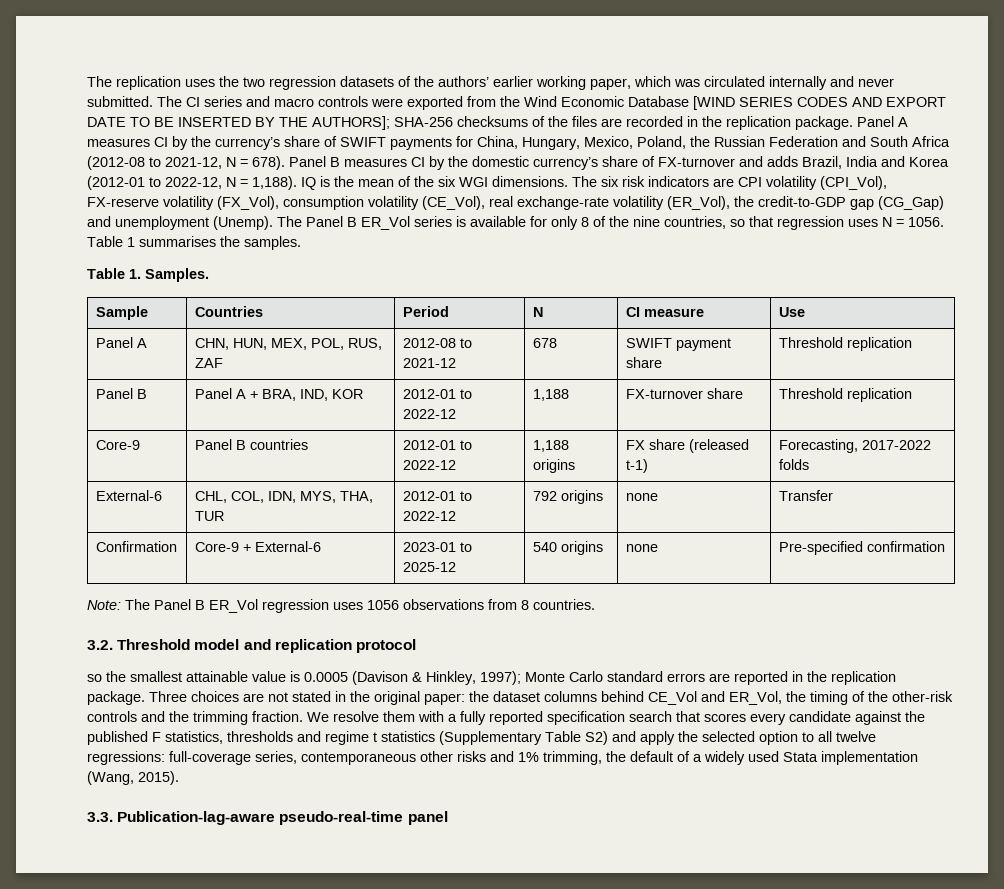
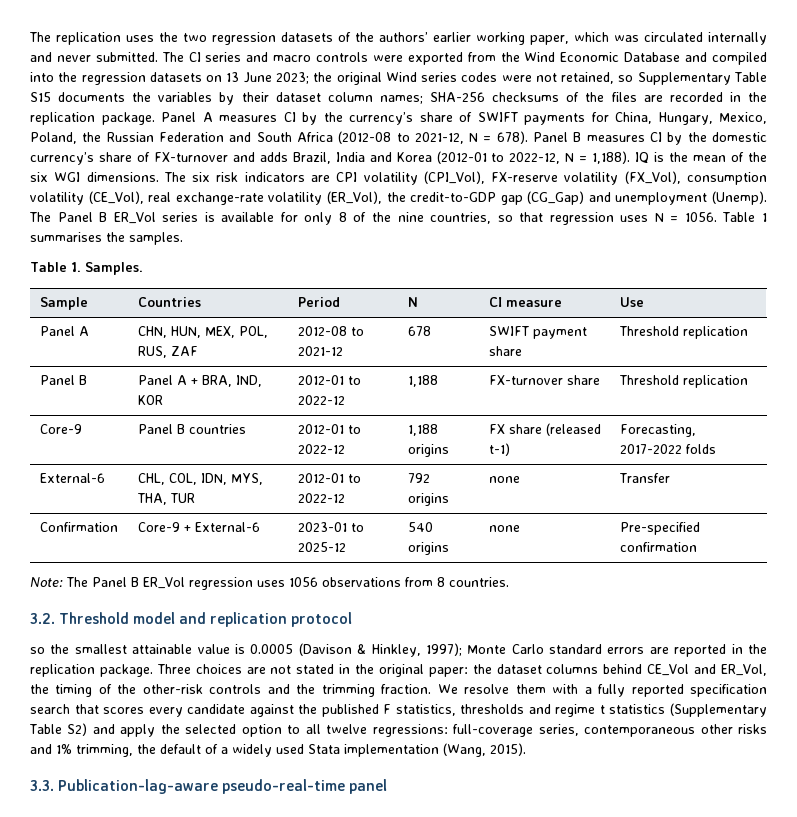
- The CI series and macro controls were exported from the Wind Economic Database [WIND SERIES CODES AND EXPORT DATE TO BE INSERTED BY THE AUTHORS]; SHA-256 checksums of the files are recorded in the replication package.
+ The CI series and macro controls were exported from the Wind Economic Database and compiled into the regression datasets on 13 June 2023; the original Wind series codes were not retained, so Supplementary Table S15 documents the variables by their dataset column names; SHA-256 checksums of the files are recorded in the replication package.

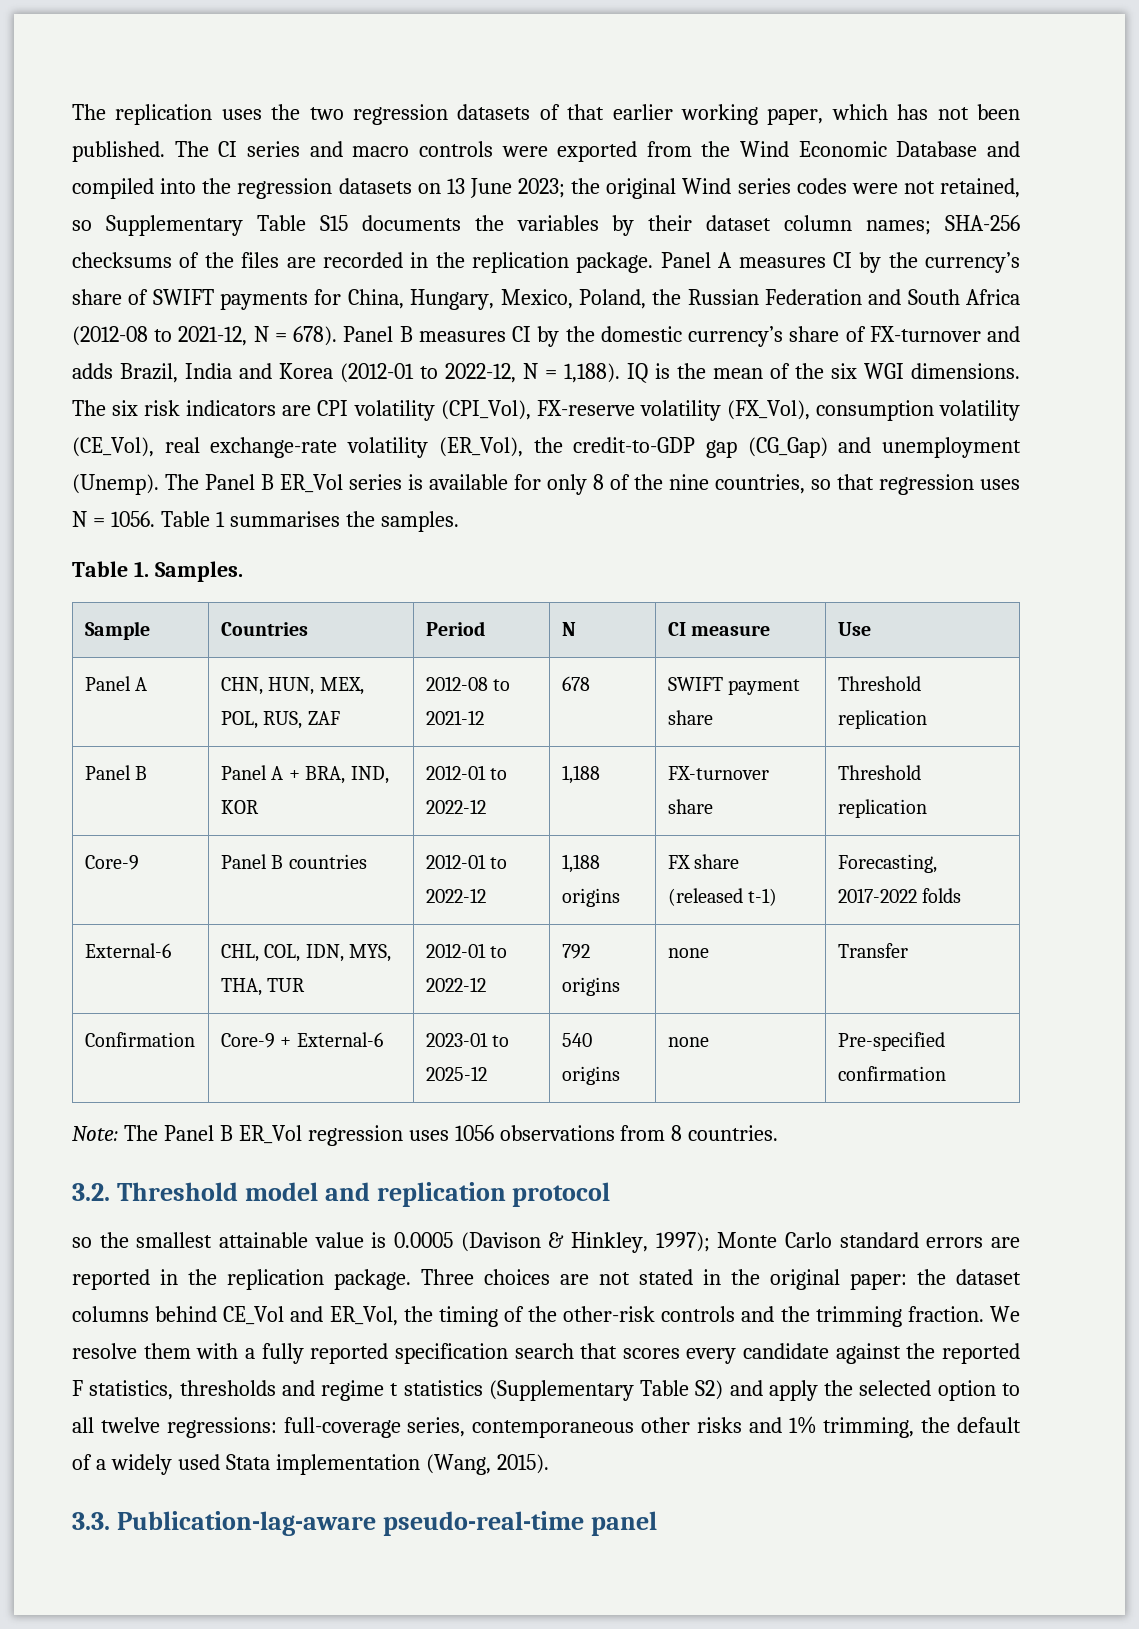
- The replication uses the two regression datasets of the authors’ earlier working paper, which was circulated internally and never submitted.
+ The replication uses the two regression datasets of that earlier working paper, which has not been published.
- We resolve them with a fully reported specification search that scores every candidate against the published F statistics, thresholds and regime t statistics (Supplementary Table S2) and apply the selected option to all twelve regressions: full-coverage series, contemporaneous other risks and 1% trimming, the default of a widely used Stata implementation (Wang, 2015).
+ We resolve them with a fully reported specification search that scores every candidate against the reported F statistics, thresholds and regime t statistics (Supplementary Table S2) and apply the selected option to all twelve regressions: full-coverage series, contemporaneous other risks and 1% trimming, the default of a widely used Stata implementation (Wang, 2015).

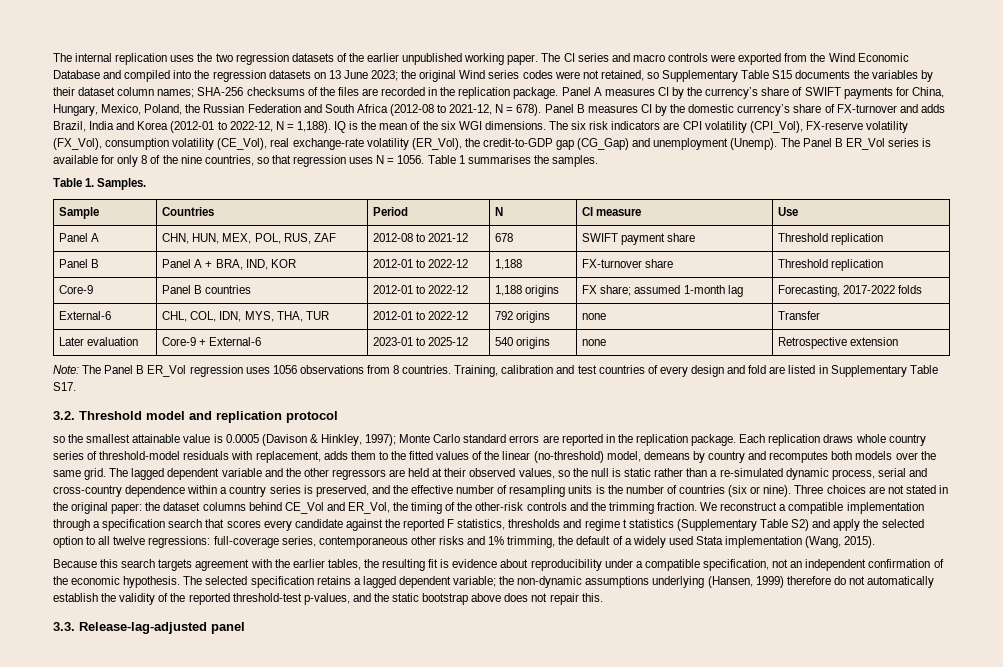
- The replication uses the two regression datasets of that earlier working paper, which has not been published.
+ The internal replication uses the two regression datasets of the earlier unpublished working paper.
- Core-9 | Panel B countries | 2012-01 to 2022-12 | 1,188 origins | FX share (released t-1) | Forecasting, 2017-2022 folds
+ Core-9 | Panel B countries | 2012-01 to 2022-12 | 1,188 origins | FX share; assumed 1-month lag | Forecasting, 2017-2022 folds
- Confirmation | Core-9 + External-6 | 2023-01 to 2025-12 | 540 origins | none | Pre-specified confirmation
+ Later evaluation | Core-9 + External-6 | 2023-01 to 2025-12 | 540 origins | none | Retrospective extension
+ Training, calibration and test countries of every design and fold are listed in Supplementary Table S17.
+ Each replication draws whole country series of threshold-model residuals with replacement, adds them to the fitted values of the linear (no-threshold) model, demeans by country and recomputes both models over the same grid. The lagged dependent variable and the other regressors are held at their observed values, so the null is static rather than a re-simulated dynamic process, serial and cross-country dependence within a country series is preserved, and the effective number of resampling units is the number of countries (six or nine).
- We resolve them with a fully reported specification search that scores every candidate against the reported F statistics, thresholds and regime t statistics (Supplementary Table S2) and apply the selected option to all twelve regressions: full-coverage series, contemporaneous other risks and 1% trimming, the default of a widely used Stata implementation (Wang, 2015).
+ We reconstruct a compatible implementation through a specification search that scores every candidate against the reported F statistics, thresholds and regime t statistics (Supplementary Table S2) and apply the selected option to all twelve regressions: full-coverage series, contemporaneous other risks and 1% trimming, the default of a widely used Stata implementation (Wang, 2015).
+ Because this search targets agreement with the earlier tables, the resulting fit is evidence about reproducibility under a compatible specification, not an independent confirmation of the economic hypothesis. The selected specification retains a lagged dependent variable; the non-dynamic assumptions underlying (Hansen, 1999) therefore do not automatically establish the validity of the reported threshold-test p-values, and the static bootstrap above does not repair this.
- 3.3. Publication-lag-aware pseudo-real-time panel
+ 3.3. Release-lag-adjusted panel

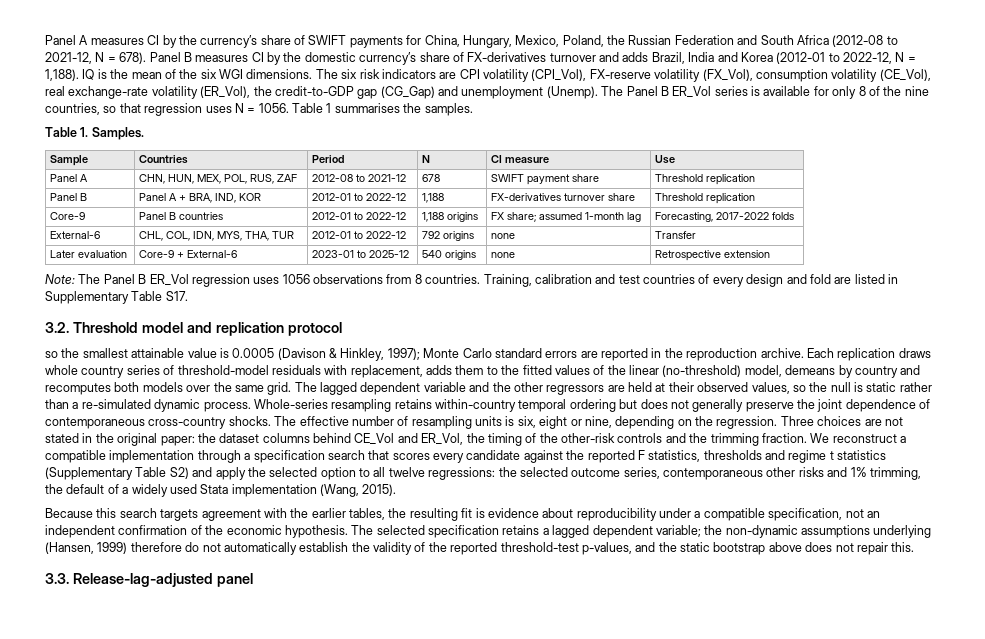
- The internal replication uses the two regression datasets of the earlier unpublished working paper. The CI series and macro controls were exported from the Wind Economic Database and compiled into the regression datasets on 13 June 2023; the original Wind series codes were not retained, so Supplementary Table S15 documents the variables by their dataset column names; SHA-256 checksums of the files are recorded in the replication package.
- Panel B measures CI by the domestic currency’s share of FX-turnover and adds Brazil, India and Korea (2012-01 to 2022-12, N = 1,188).
+ Panel B measures CI by the domestic currency’s share of FX-derivatives turnover and adds Brazil, India and Korea (2012-01 to 2022-12, N = 1,188).
- Panel B | Panel A + BRA, IND, KOR | 2012-01 to 2022-12 | 1,188 | FX-turnover share | Threshold replication
+ Panel B | Panel A + BRA, IND, KOR | 2012-01 to 2022-12 | 1,188 | FX-derivatives turnover share | Threshold replication
- so the smallest attainable value is 0.0005 (Davison & Hinkley, 1997); Monte Carlo standard errors are reported in the replication package.
+ so the smallest attainable value is 0.0005 (Davison & Hinkley, 1997); Monte Carlo standard errors are reported in the reproduction archive.
- The lagged dependent variable and the other regressors are held at their observed values, so the null is static rather than a re-simulated dynamic process, serial and cross-country dependence within a country series is preserved, and the effective number of resampling units is the number of countries (six or nine).
+ The lagged dependent variable and the other regressors are held at their observed values, so the null is static rather than a re-simulated dynamic process. Whole-series resampling retains within-country temporal ordering but does not generally preserve the joint dependence of contemporaneous cross-country shocks. The effective number of resampling units is six, eight or nine, depending on the regression.
- We reconstruct a compatible implementation through a specification search that scores every candidate against the reported F statistics, thresholds and regime t statistics (Supplementary Table S2) and apply the selected option to all twelve regressions: full-coverage series, contemporaneous other risks and 1% trimming, the default of a widely used Stata implementation (Wang, 2015).
+ We reconstruct a compatible implementation through a specification search that scores every candidate against the reported F statistics, thresholds and regime t statistics (Supplementary Table S2) and apply the selected option to all twelve regressions: the selected outcome series, contemporaneous other risks and 1% trimming, the default of a widely used Stata implementation (Wang, 2015).

